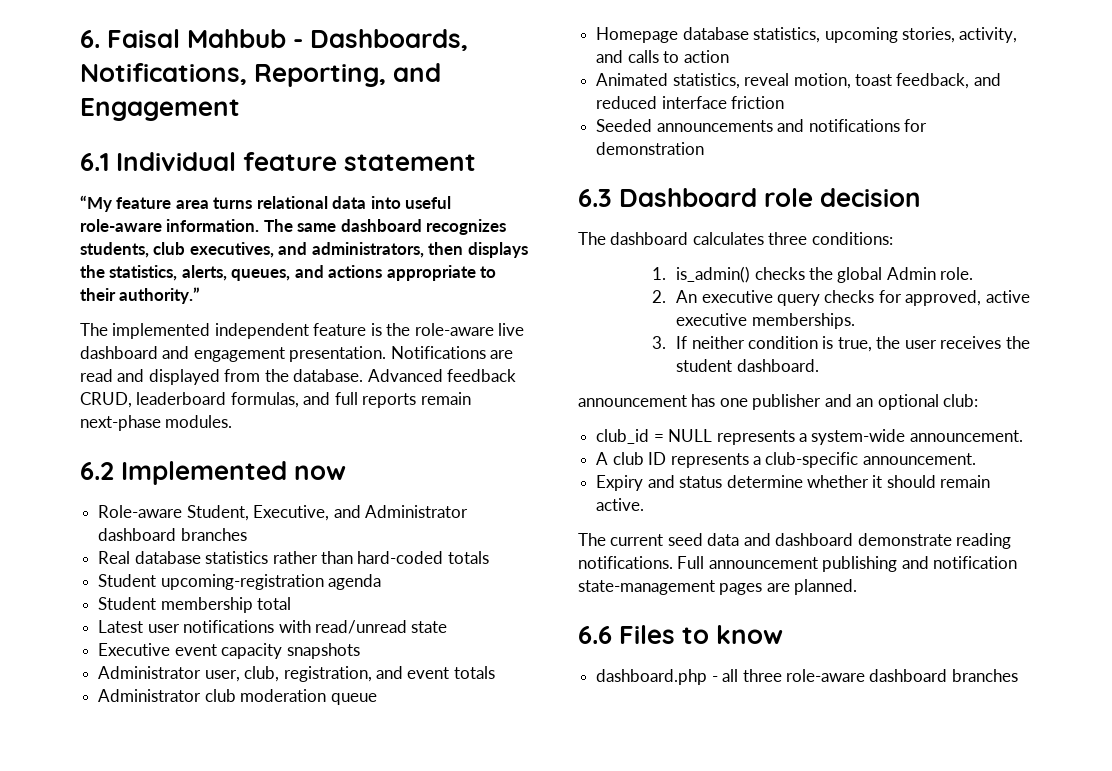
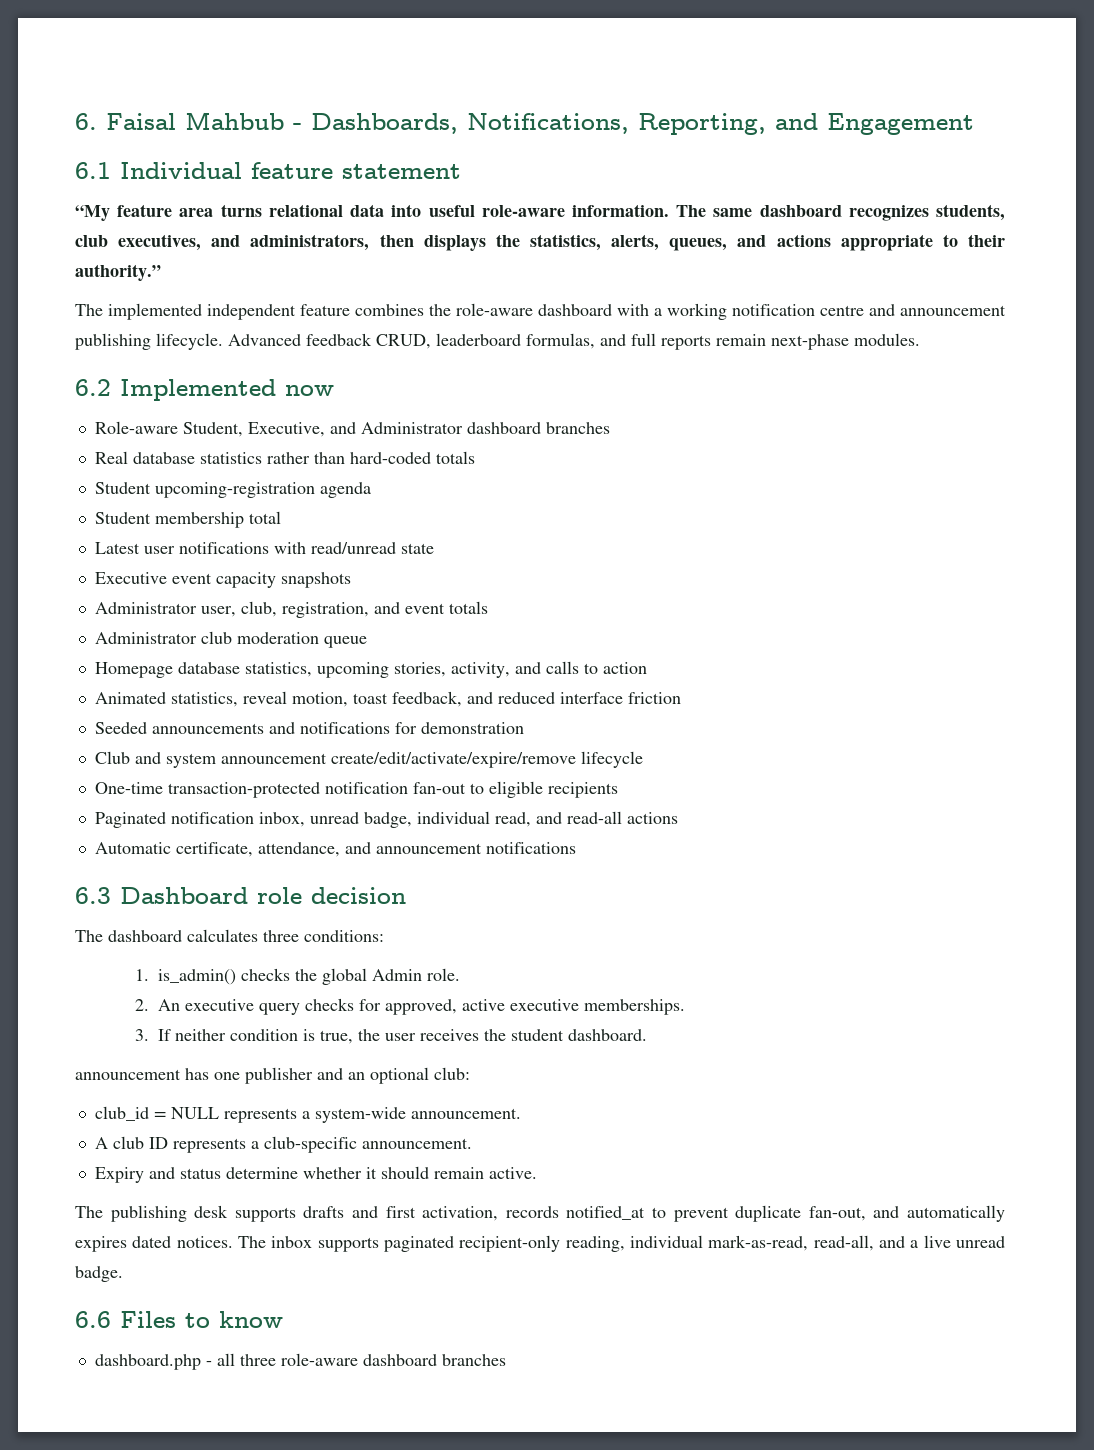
- The implemented independent feature is the role-aware live dashboard and engagement presentation. Notifications are read and displayed from the database.
+ The implemented independent feature combines the role-aware dashboard with a working notification centre and announcement publishing lifecycle.
+ Club and system announcement create/edit/activate/expire/remove lifecycle
+ One-time transaction-protected notification fan-out to eligible recipients
+ Paginated notification inbox, unread badge, individual read, and read-all actions
+ Automatic certificate, attendance, and announcement notifications
- The current seed data and dashboard demonstrate reading notifications. Full announcement publishing and notification state-management pages are planned.
+ The publishing desk supports drafts and first activation, records notified_at to prevent duplicate fan-out, and automatically expires dated notices. The inbox supports paginated recipient-only reading, individual mark-as-read, read-all, and a live unread badge.

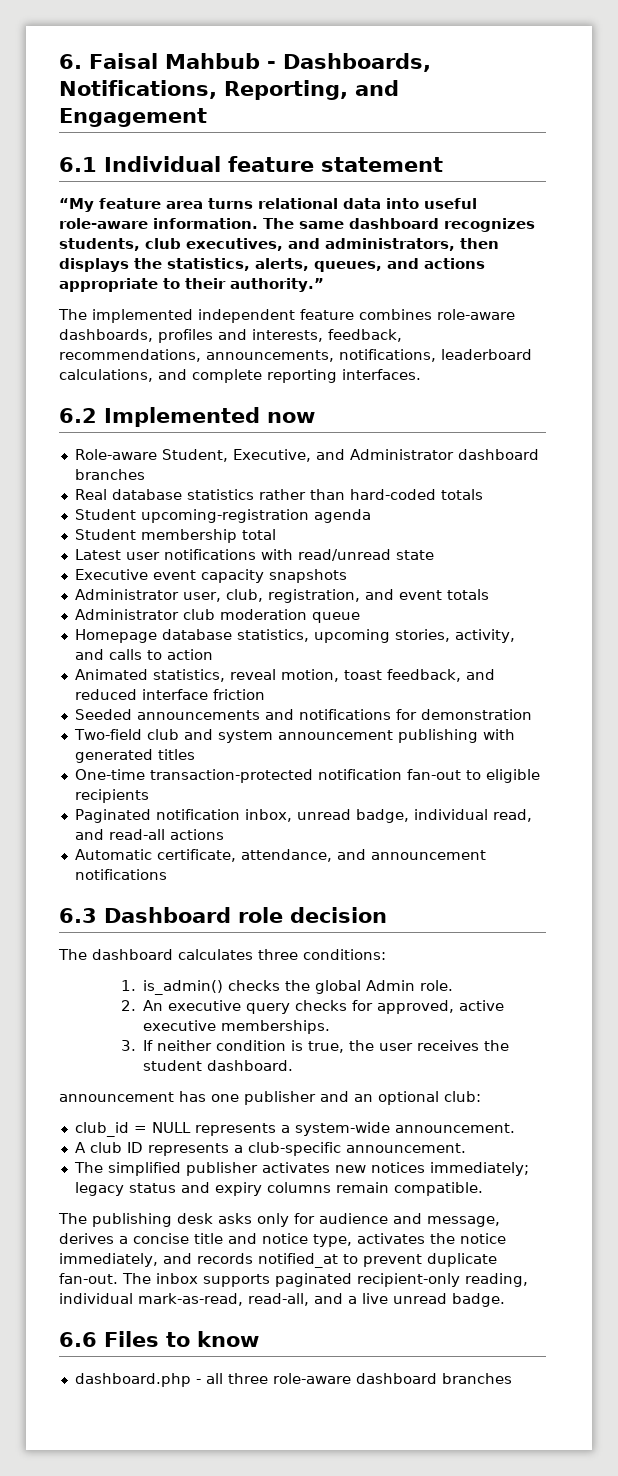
- The implemented independent feature combines the role-aware dashboard with a working notification centre and announcement publishing lifecycle. Advanced feedback CRUD, leaderboard formulas, and full reports remain next-phase modules.
+ The implemented independent feature combines role-aware dashboards, profiles and interests, feedback, recommendations, announcements, notifications, leaderboard calculations, and complete reporting interfaces.
- Club and system announcement create/edit/activate/expire/remove lifecycle
+ Two-field club and system announcement publishing with generated titles
- Expiry and status determine whether it should remain active.
- The publishing desk supports drafts and first activation, records notified_at to prevent duplicate fan-out, and automatically expires dated notices.
+ The simplified publisher activates new notices immediately; legacy status and expiry columns remain compatible.
+ The publishing desk asks only for audience and message, derives a concise title and notice type, activates the notice immediately, and records notified_at to prevent duplicate fan-out.

